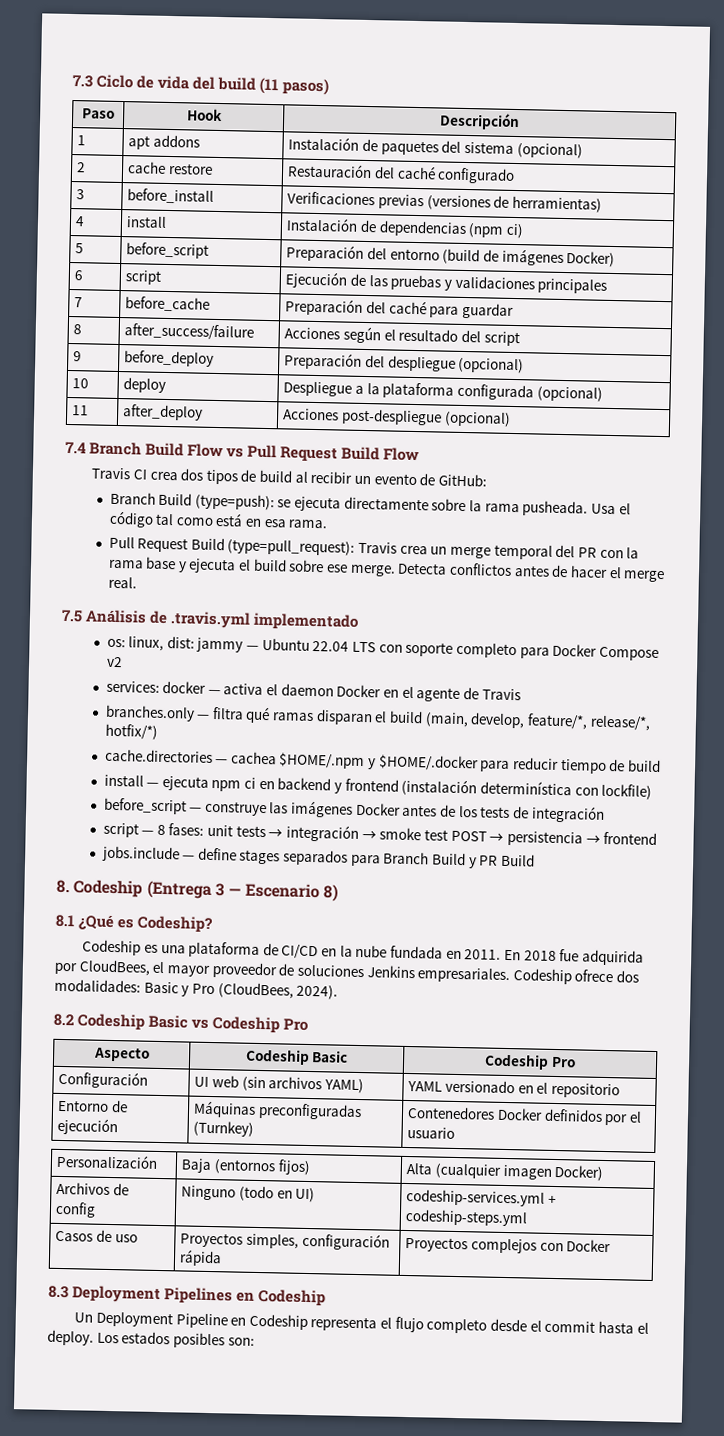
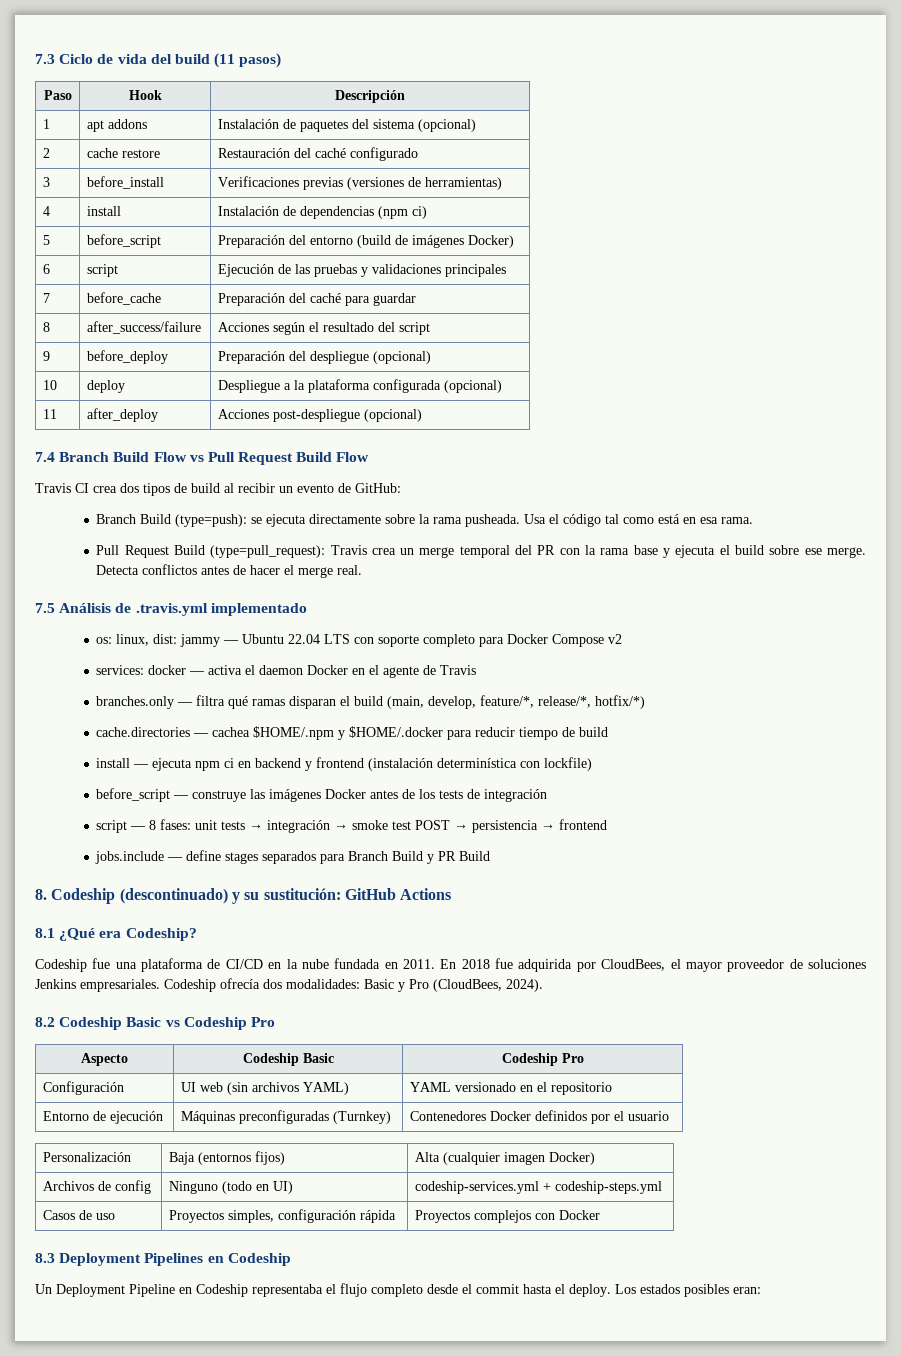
- 8. Codeship (Entrega 3 — Escenario 8)
+ 8. Codeship (descontinuado) y su sustitución: GitHub Actions
- 8.1 ¿Qué es Codeship?
+ 8.1 ¿Qué era Codeship?
- Codeship es una plataforma de CI/CD en la nube fundada en 2011.
+ Codeship fue una plataforma de CI/CD en la nube fundada en 2011.
- Codeship ofrece dos modalidades: Basic y Pro (CloudBees, 2024).
+ Codeship ofrecía dos modalidades: Basic y Pro (CloudBees, 2024).
- Un Deployment Pipeline en Codeship representa el flujo completo desde el commit hasta el deploy.
+ Un Deployment Pipeline en Codeship representaba el flujo completo desde el commit hasta el deploy.
- Los estados posibles son:
+ Los estados posibles eran:

